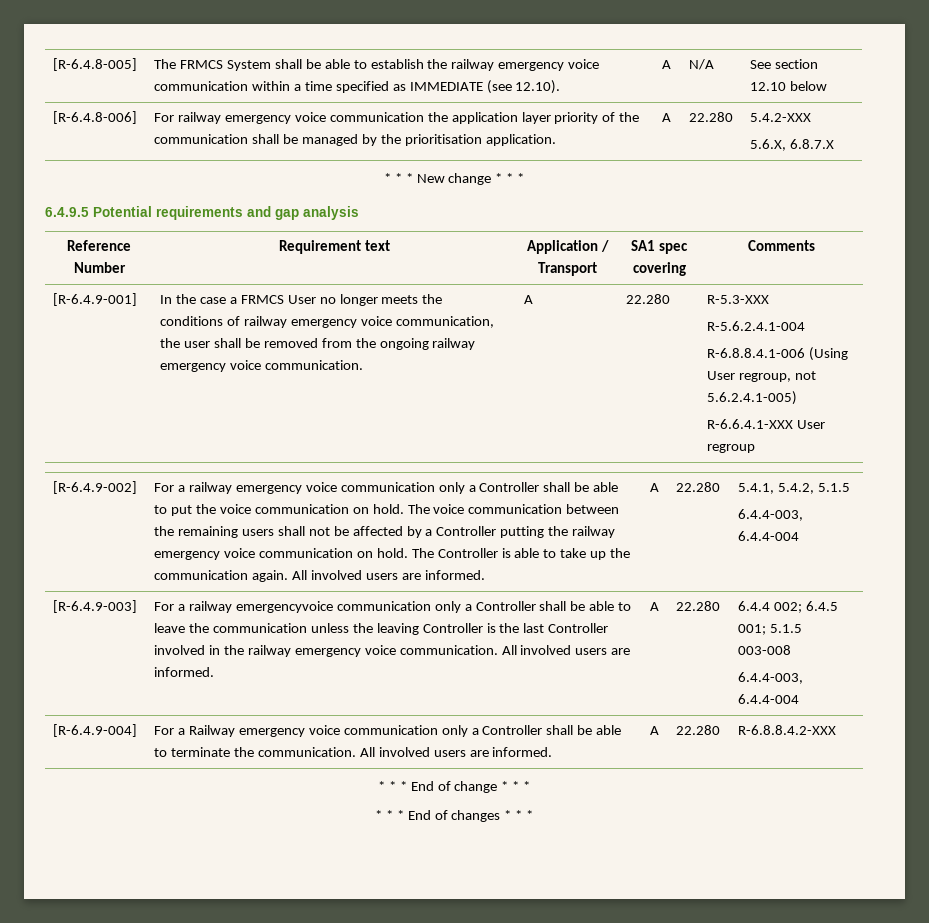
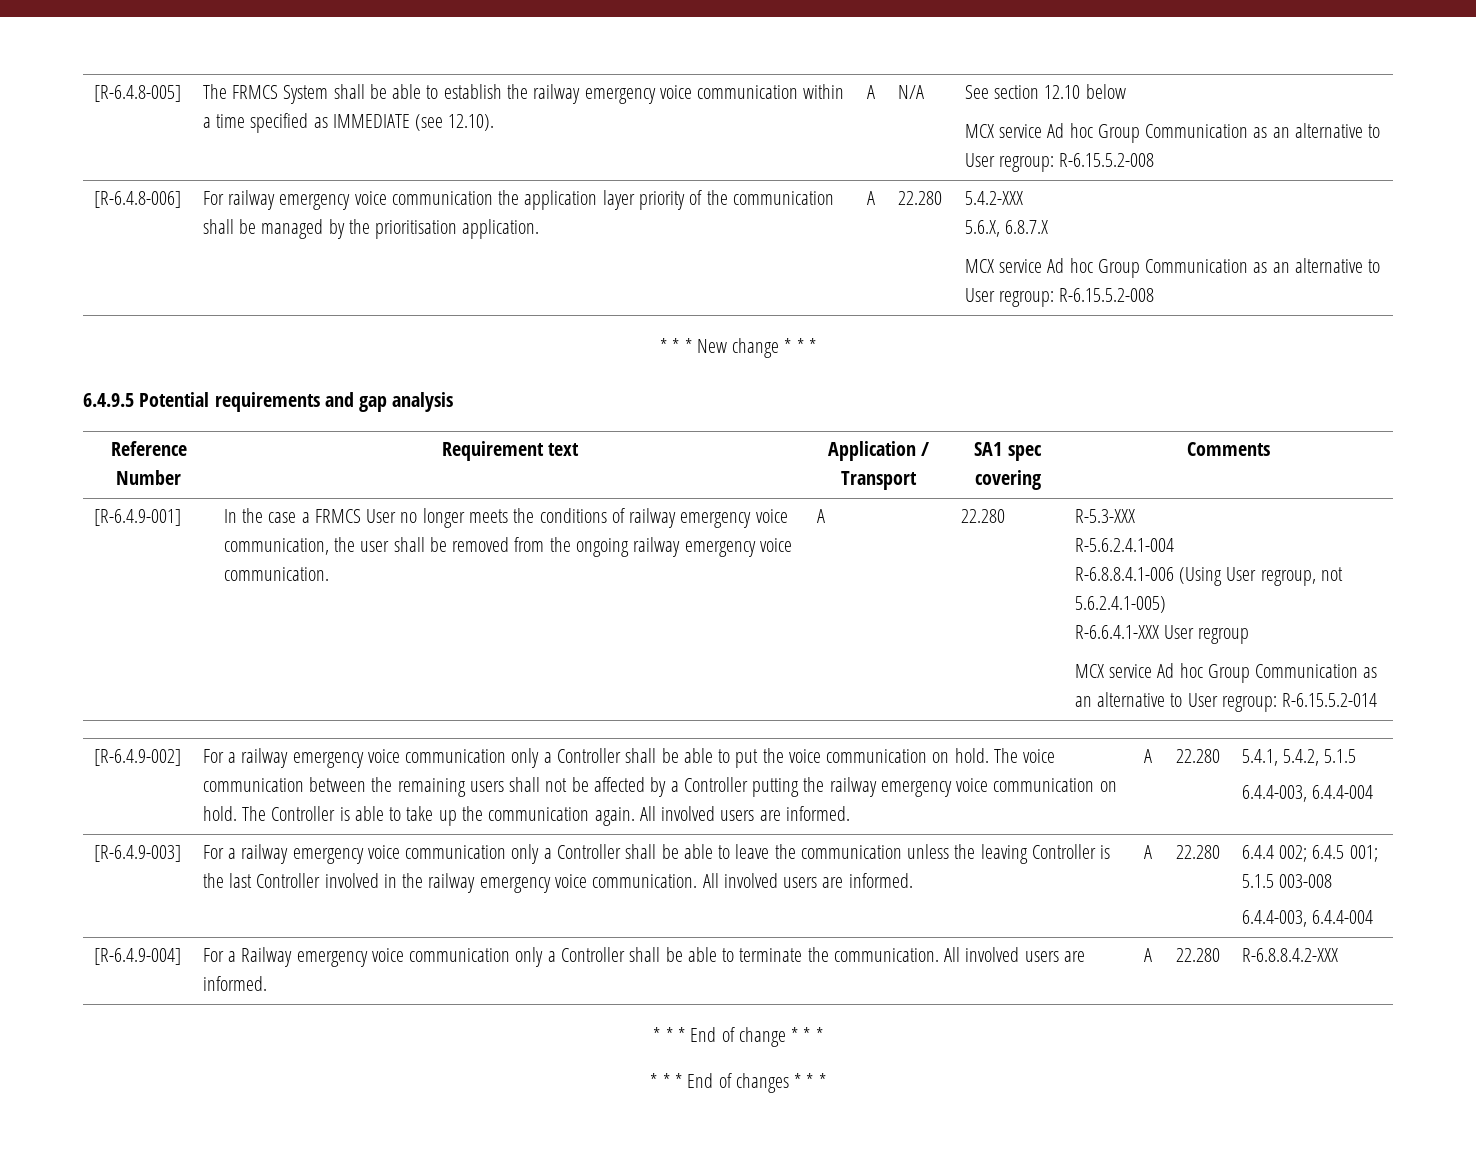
  See section 12.10 below
+ MCX service Ad hoc Group Communication as an alternative to User regroup: R-6.15.5.2-008
  [R-6.4.8-006] | For railway emergency voice communication the application layer priority of the communication shall be managed by the prioritisation application. | A | 22.280 | 5.4.2-XXX
  5.6.X, 6.8.7.X
+ MCX service Ad hoc Group Communication as an alternative to User regroup: R-6.15.5.2-008
+ MCX service Ad hoc Group Communication as an alternative to User regroup: R-6.15.5.2-014
- For a railway emergencyvoice communication only a Controller shall be able to leave the communication unless the leaving Controller is the last Controller involved in the railway emergency voice communication.
+ For a railway emergency voice communication only a Controller shall be able to leave the communication unless the leaving Controller is the last Controller involved in the railway emergency voice communication.

